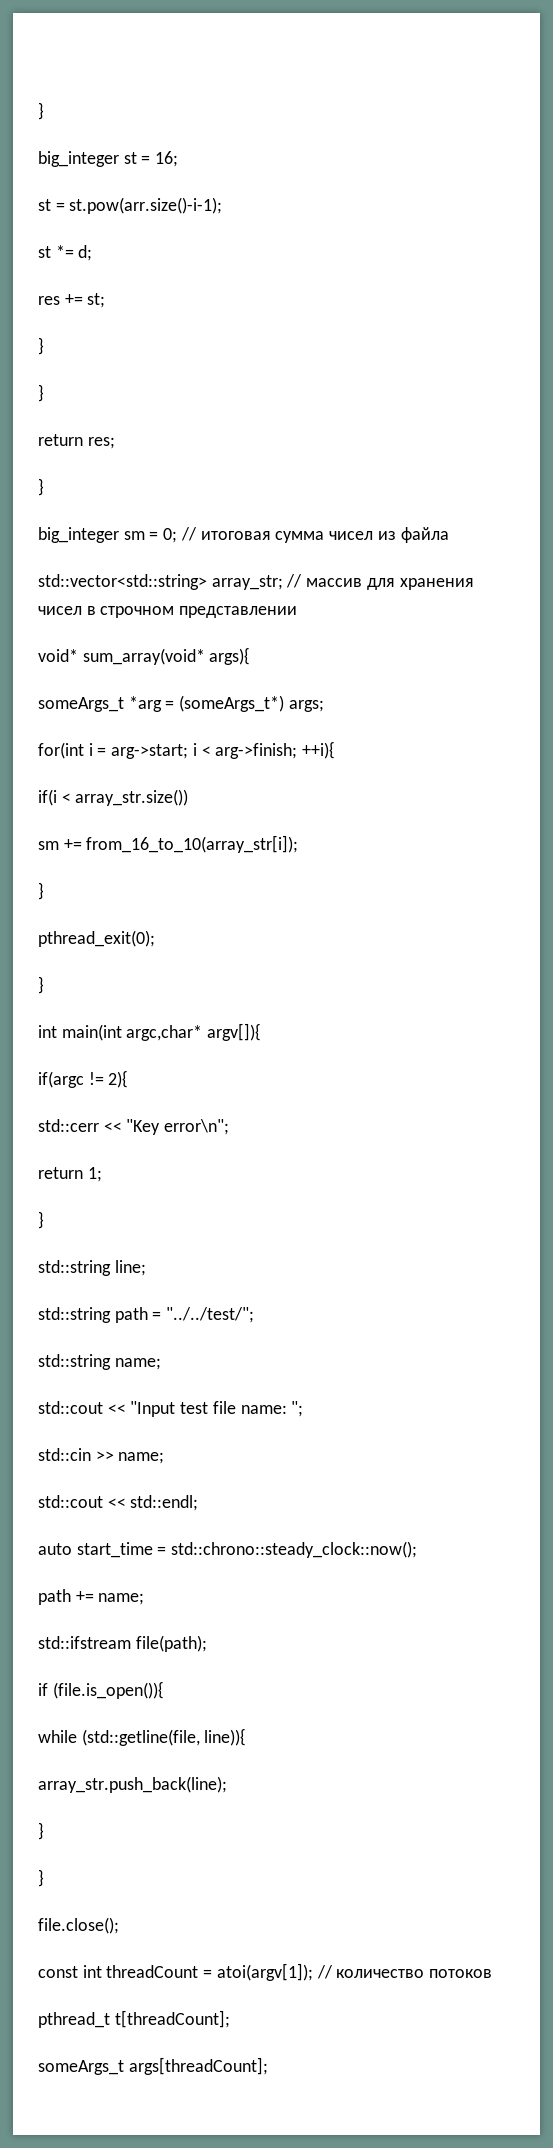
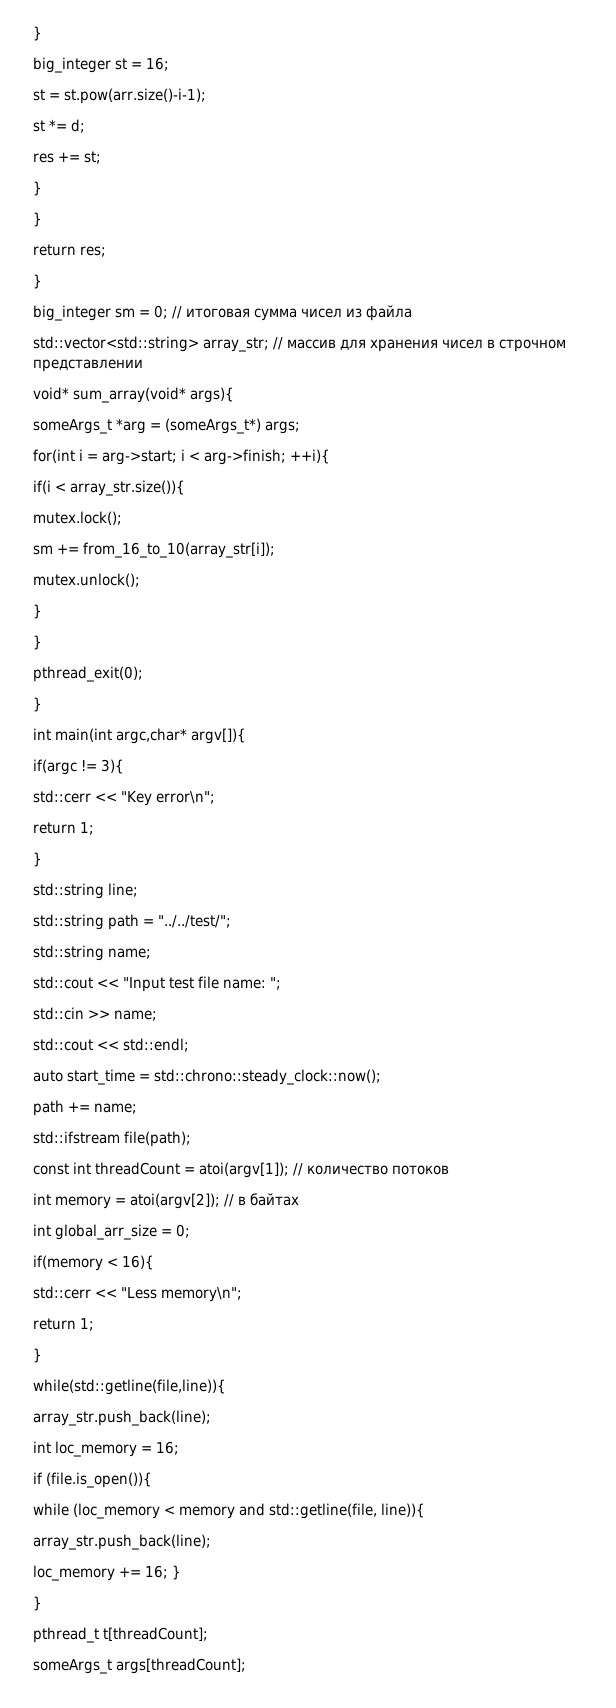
- if(i < array_str.size())
+ if(i < array_str.size()){
+ mutex.lock();
+ mutex.unlock();
+ }
- if(argc != 2){
+ if(argc != 3){
- if (file.is_open()){
- while (std::getline(file, line)){
- array_str.push_back(line);
- }
- }
- file.close();
+ int memory = atoi(argv[2]); // в байтах
+ int global_arr_size = 0;
+ if(memory < 16){
+ std::cerr << "Less memory\n";
+ return 1;
+ }
+ while(std::getline(file,line)){
+ array_str.push_back(line);
+ int loc_memory = 16;
+ if (file.is_open()){
+ while (loc_memory < memory and std::getline(file, line)){
+ array_str.push_back(line);
+ loc_memory += 16; }
+ }

